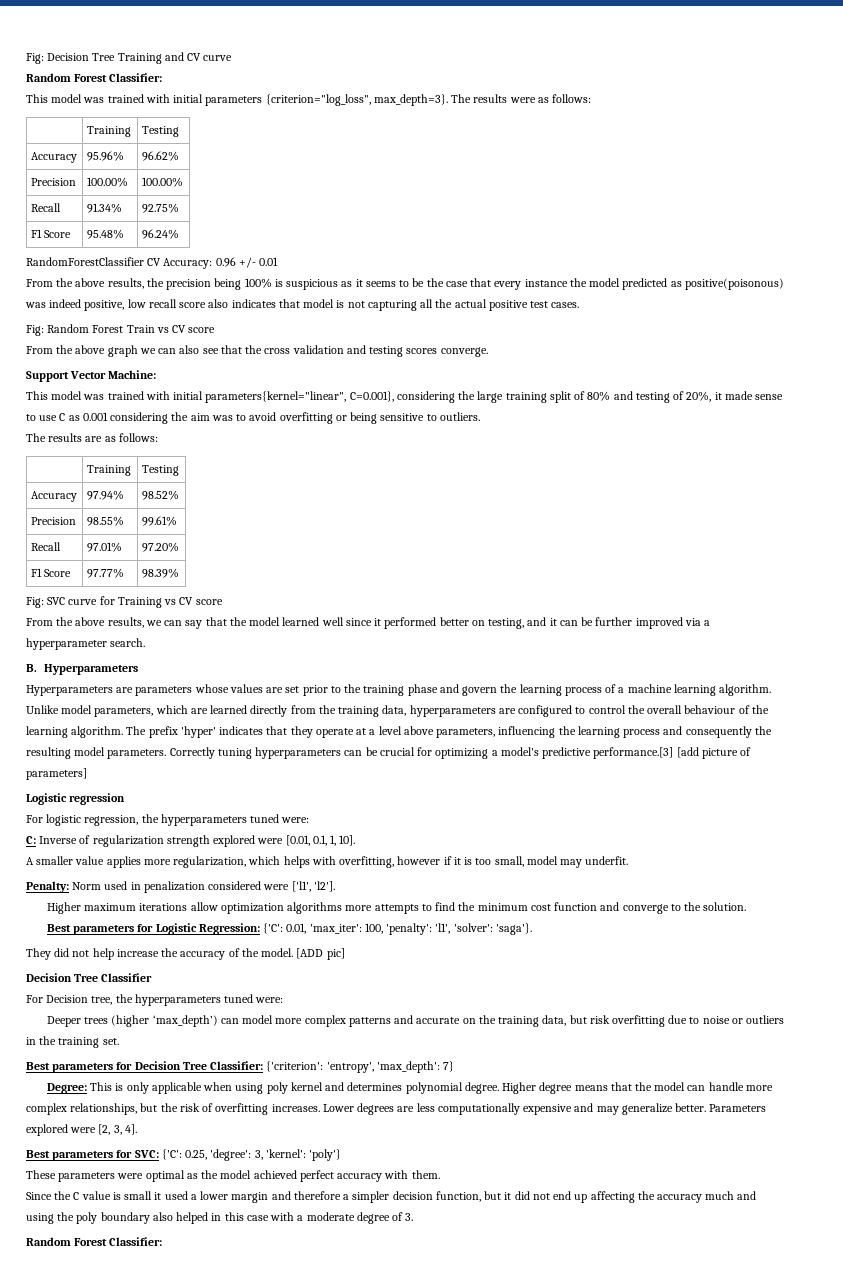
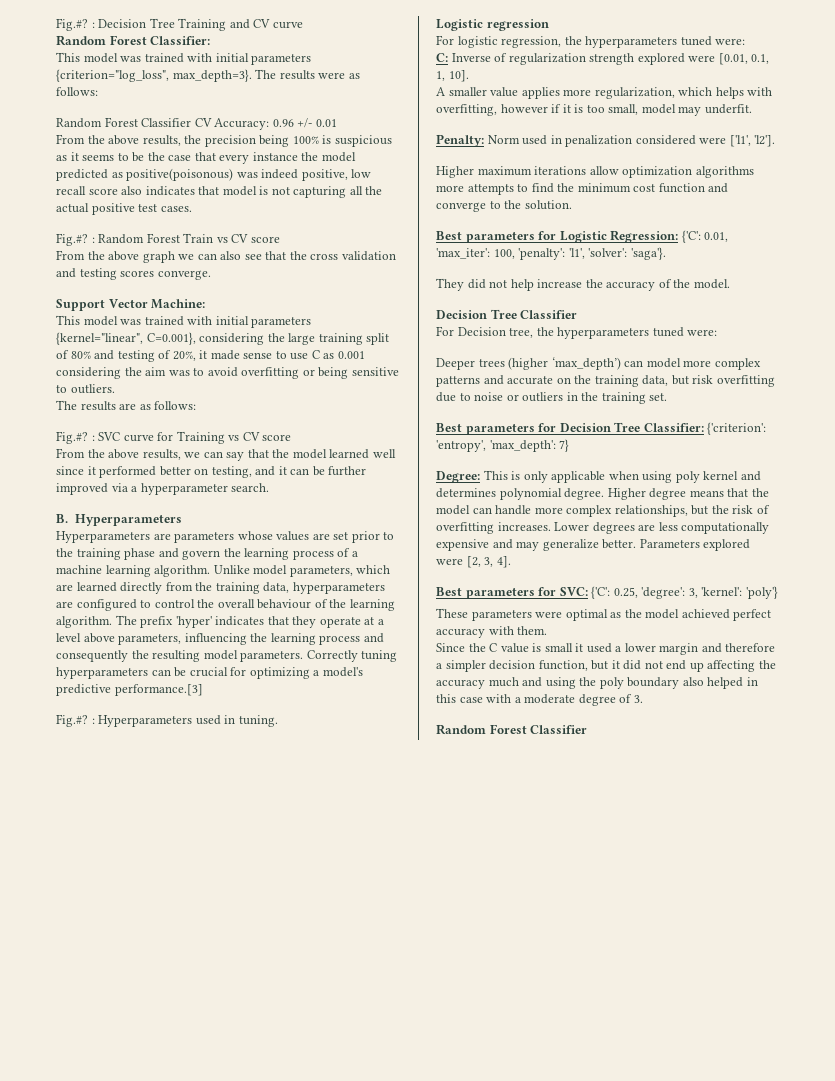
- Fig: Decision Tree Training and CV curve
+ Fig.#? : Decision Tree Training and CV curve
  The results were as follows:
- | Training | Testing
- Accuracy | 95.96% | 96.62%
- Precision | 100.00% | 100.00%
- Recall | 91.34% | 92.75%
- F1 Score | 95.48% | 96.24%
- RandomForestClassifier CV Accuracy: 0.96 +/- 0.01
+ Random Forest Classifier CV Accuracy: 0.96 +/- 0.01
- Fig: Random Forest Train vs CV score
+ Fig.#? : Random Forest Train vs CV score
- This model was trained with initial parameters{kernel="linear", C=0.001}, considering the large training split of 80% and testing of 20%, it made sense to use C as 0.001 considering the aim was to avoid overfitting or being sensitive to outliers.
+ This model was trained with initial parameters {kernel="linear", C=0.001}, considering the large training split of 80% and testing of 20%, it made sense to use C as 0.001 considering the aim was to avoid overfitting or being sensitive to outliers.
  The results are as follows:
- | Training | Testing
- Accuracy | 97.94% | 98.52%
- Precision | 98.55% | 99.61%
- Recall | 97.01% | 97.20%
- F1 Score | 97.77% | 98.39%
- Fig: SVC curve for Training vs CV score
+ Fig.#? : SVC curve for Training vs CV score
- Correctly tuning hyperparameters can be crucial for optimizing a model's predictive performance.[3] [add picture of parameters]
+ Correctly tuning hyperparameters can be crucial for optimizing a model's predictive performance.[3]
+ Fig.#? : Hyperparameters used in tuning.
- [ADD pic]
  Since the C value is small it used a lower margin and therefore a simpler decision function, but it did not end up affecting the accuracy much and using the poly boundary also helped in this case with a moderate degree of 3.
- Random Forest Classifier:
+ Random Forest Classifier

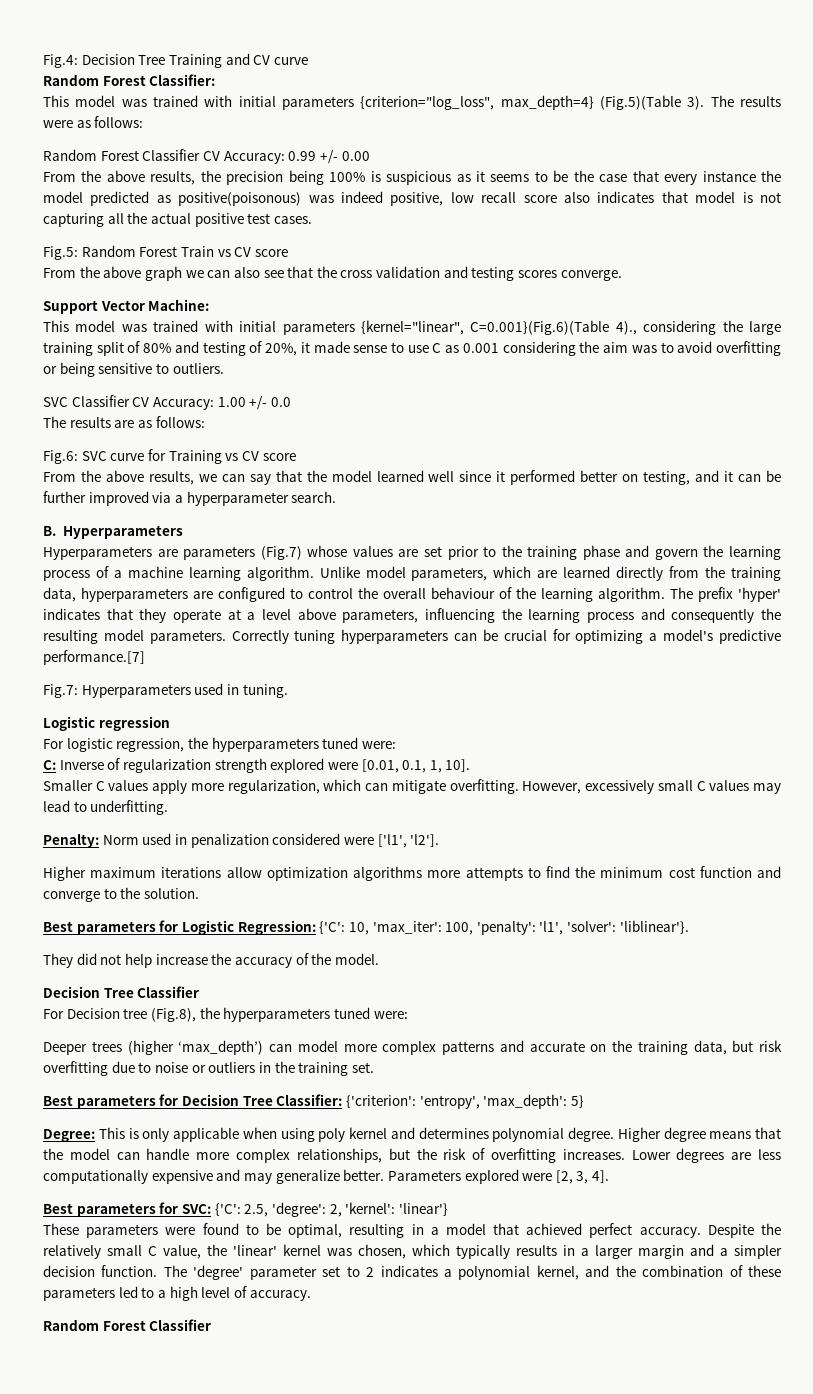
- Fig.#? : Decision Tree Training and CV curve
+ Fig.4: Decision Tree Training and CV curve
- This model was trained with initial parameters {criterion="log_loss", max_depth=3}.
+ This model was trained with initial parameters {criterion="log_loss", max_depth=4} (Fig.5)(Table 3).
- Random Forest Classifier CV Accuracy: 0.96 +/- 0.01
+ Random Forest Classifier CV Accuracy: 0.99 +/- 0.00
- Fig.#? : Random Forest Train vs CV score
+ Fig.5: Random Forest Train vs CV score
- This model was trained with initial parameters {kernel="linear", C=0.001}, considering the large training split of 80% and testing of 20%, it made sense to use C as 0.001 considering the aim was to avoid overfitting or being sensitive to outliers.
+ This model was trained with initial parameters {kernel="linear", C=0.001}(Fig.6)(Table 4)., considering the large training split of 80% and testing of 20%, it made sense to use C as 0.001 considering the aim was to avoid overfitting or being sensitive to outliers.
+ SVC Classifier CV Accuracy: 1.00 +/- 0.0
- Fig.#? : SVC curve for Training vs CV score
+ Fig.6: SVC curve for Training vs CV score
- Hyperparameters are parameters whose values are set prior to the training phase and govern the learning process of a machine learning algorithm.
+ Hyperparameters are parameters (Fig.7) whose values are set prior to the training phase and govern the learning process of a machine learning algorithm.
- Correctly tuning hyperparameters can be crucial for optimizing a model's predictive performance.[3]
- Fig.#? : Hyperparameters used in tuning.
+ Correctly tuning hyperparameters can be crucial for optimizing a model's predictive performance.[7]
+ Fig.7: Hyperparameters used in tuning.
- A smaller value applies more regularization, which helps with overfitting, however if it is too small, model may underfit.
+ Smaller C values apply more regularization, which can mitigate overfitting. However, excessively small C values may lead to underfitting.
- Best parameters for Logistic Regression: {'C': 0.01, 'max_iter': 100, 'penalty': 'l1', 'solver': 'saga'}.
+ Best parameters for Logistic Regression: {'C': 10, 'max_iter': 100, 'penalty': 'l1', 'solver': 'liblinear'}.
- For Decision tree, the hyperparameters tuned were:
+ For Decision tree (Fig.8), the hyperparameters tuned were:
- Best parameters for Decision Tree Classifier: {'criterion': 'entropy', 'max_depth': 7}
+ Best parameters for Decision Tree Classifier: {'criterion': 'entropy', 'max_depth': 5}
- Best parameters for SVC: {'C': 0.25, 'degree': 3, 'kernel': 'poly'}
- These parameters were optimal as the model achieved perfect accuracy with them.
- Since the C value is small it used a lower margin and therefore a simpler decision function, but it did not end up affecting the accuracy much and using the poly boundary also helped in this case with a moderate degree of 3.
+ Best parameters for SVC: {'C': 2.5, 'degree': 2, 'kernel': 'linear'}
+ These parameters were found to be optimal, resulting in a model that achieved perfect accuracy. Despite the relatively small C value, the 'linear' kernel was chosen, which typically results in a larger margin and a simpler decision function. The 'degree' parameter set to 2 indicates a polynomial kernel, and the combination of these parameters led to a high level of accuracy.

